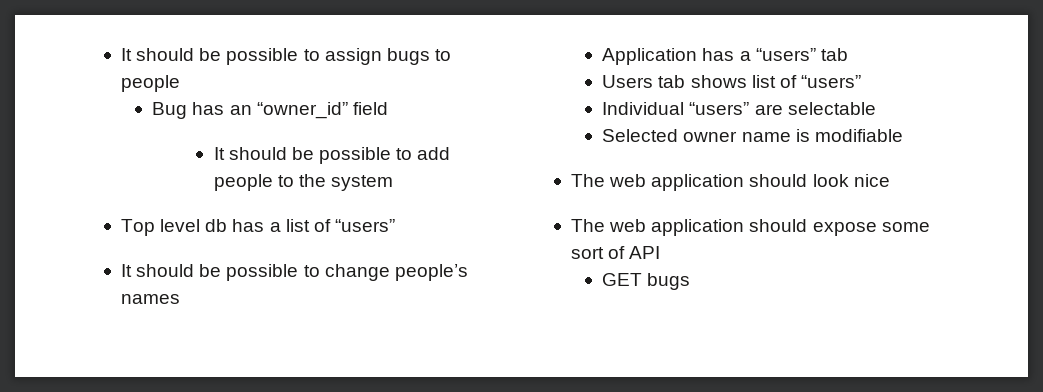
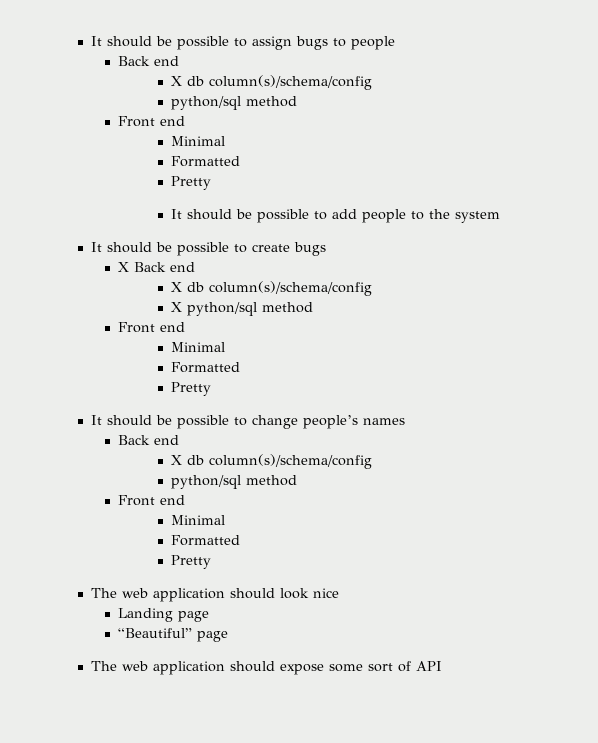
  It should be possible to assign bugs to people
- Bug has an “owner_id” field
+ Back end
+ X db column(s)/schema/config
+ python/sql method
+ Front end
+ Minimal
+ Formatted
+ Pretty
- Top level db has a list of “users”
+ It should be possible to create bugs
+ X Back end
+ X db column(s)/schema/config
+ X python/sql method
+ Front end
+ Minimal
+ Formatted
+ Pretty
  It should be possible to change people’s names
- Application has a “users” tab
- Users tab shows list of “users”
- Individual “users” are selectable
- Selected owner name is modifiable
+ Back end
+ X db column(s)/schema/config
+ python/sql method
+ Front end
+ Minimal
+ Formatted
+ Pretty
+ Landing page
+ “Beautiful” page
- GET bugs

